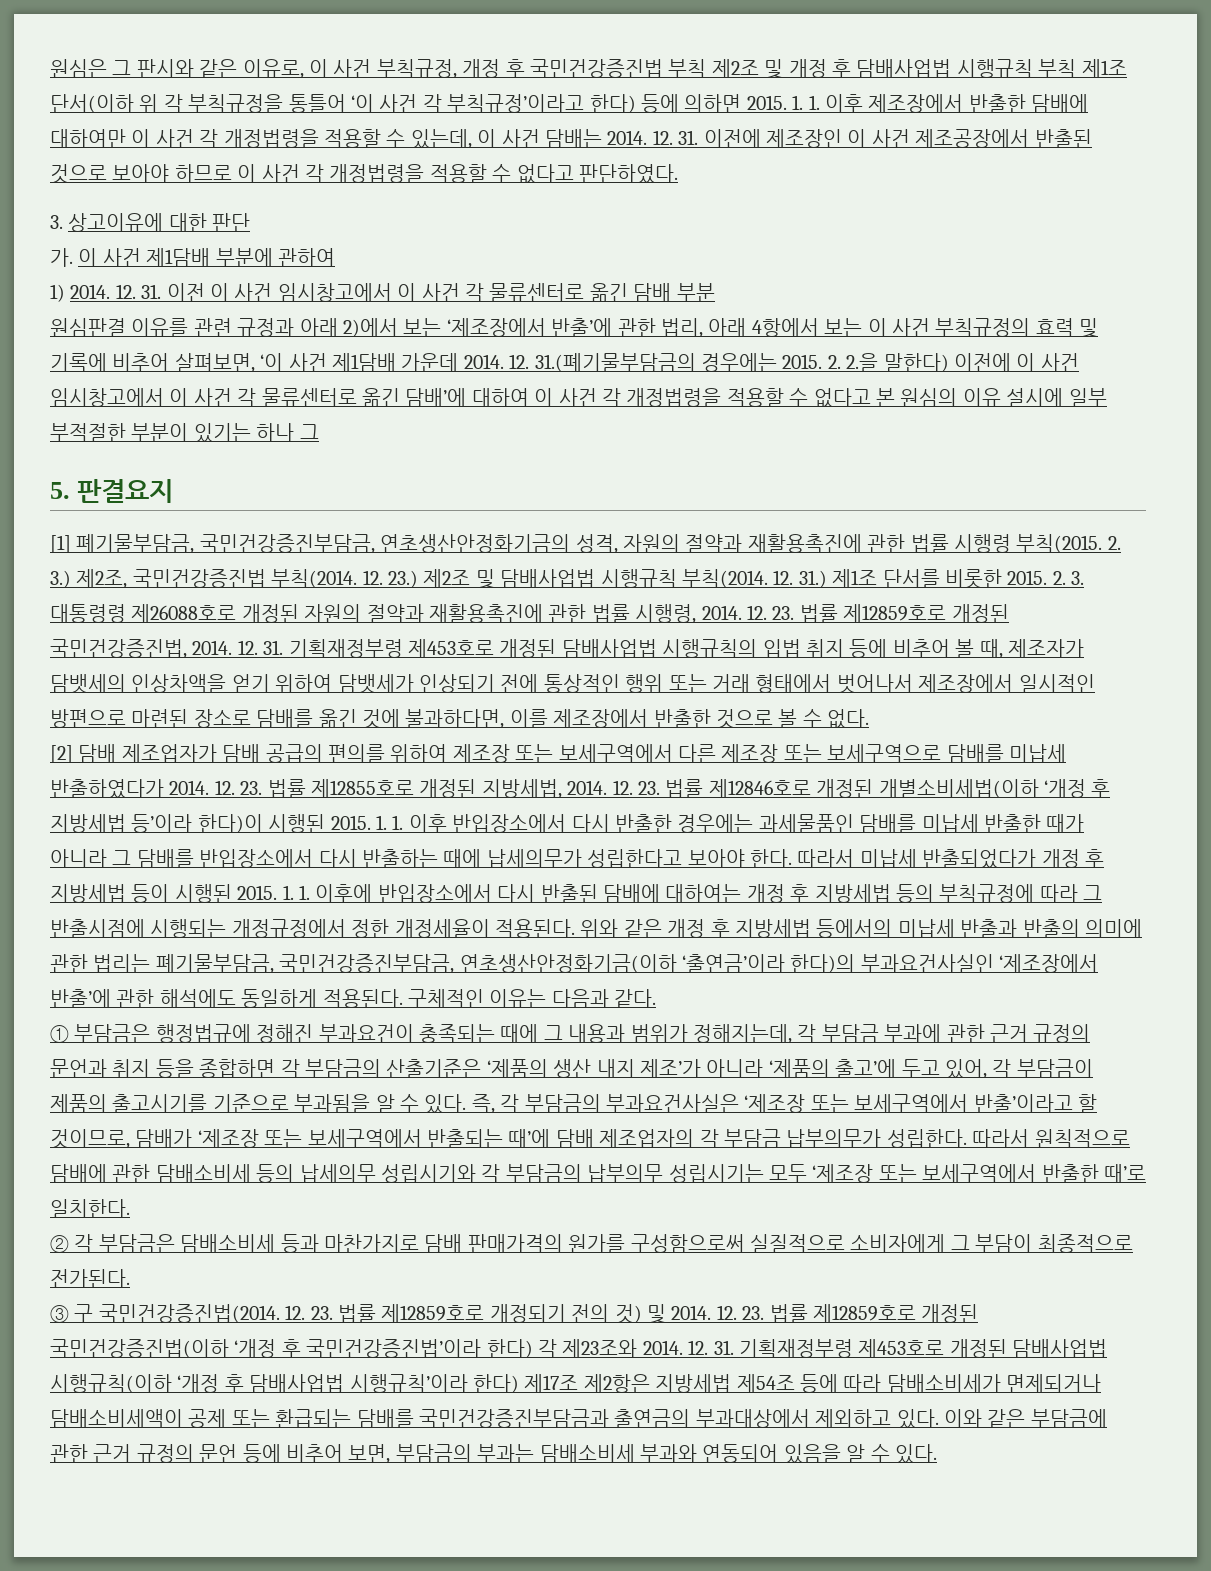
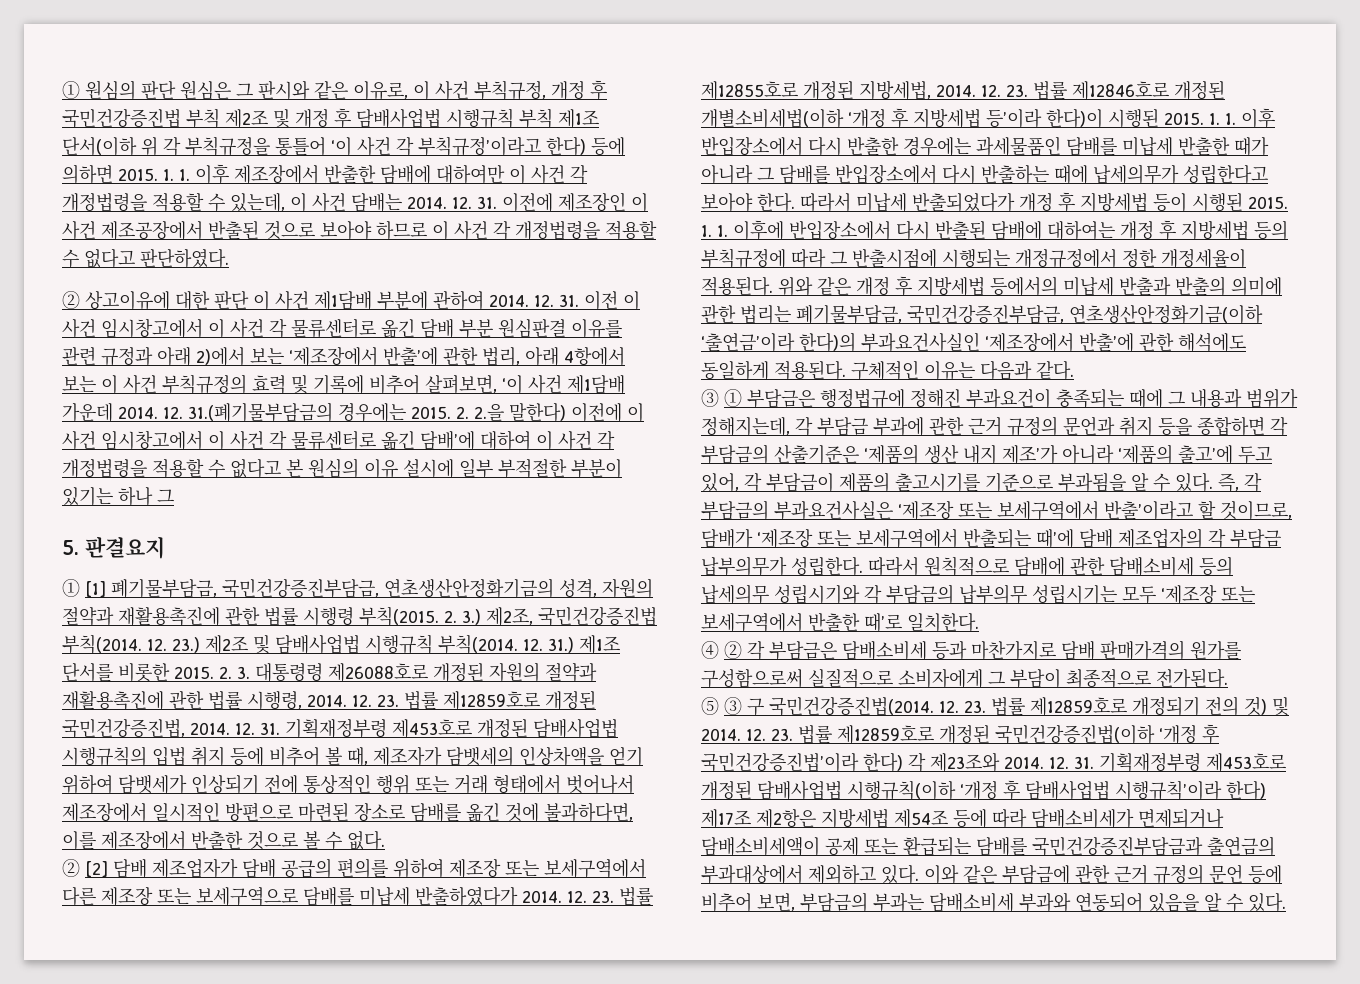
- 원심은 그 판시와 같은 이유로, 이 사건 부칙규정, 개정 후 국민건강증진법 부칙 제2조 및 개정 후 담배사업법 시행규칙 부칙 제1조 단서(이하 위 각 부칙규정을 통틀어 ‘이 사건 각 부칙규정’이라고 한다) 등에 의하면 2015.
+ ① 원심의 판단 원심은 그 판시와 같은 이유로, 이 사건 부칙규정, 개정 후 국민건강증진법 부칙 제2조 및 개정 후 담배사업법 시행규칙 부칙 제1조 단서(이하 위 각 부칙규정을 통틀어 ‘이 사건 각 부칙규정’이라고 한다) 등에 의하면 2015.
- 3. 상고이유에 대한 판단
- 가. 이 사건 제1담배 부분에 관하여
- 1) 2014.
+ ② 상고이유에 대한 판단 이 사건 제1담배 부분에 관하여 2014.
- 12. 31. 이전 이 사건 임시창고에서 이 사건 각 물류센터로 옮긴 담배 부분
- 원심판결 이유를 관련 규정과 아래 2)에서 보는 ‘제조장에서 반출’에 관한 법리, 아래 4항에서 보는 이 사건 부칙규정의 효력 및 기록에 비추어 살펴보면, ‘이 사건 제1담배 가운데 2014.
+ 12. 31. 이전 이 사건 임시창고에서 이 사건 각 물류센터로 옮긴 담배 부분 원심판결 이유를 관련 규정과 아래 2)에서 보는 ‘제조장에서 반출’에 관한 법리, 아래 4항에서 보는 이 사건 부칙규정의 효력 및 기록에 비추어 살펴보면, ‘이 사건 제1담배 가운데 2014.
- [1] 폐기물부담금, 국민건강증진부담금, 연초생산안정화기금의 성격, 자원의 절약과 재활용촉진에 관한 법률 시행령 부칙(2015.
+ ① [1] 폐기물부담금, 국민건강증진부담금, 연초생산안정화기금의 성격, 자원의 절약과 재활용촉진에 관한 법률 시행령 부칙(2015.
- [2] 담배 제조업자가 담배 공급의 편의를 위하여 제조장 또는 보세구역에서 다른 제조장 또는 보세구역으로 담배를 미납세 반출하였다가 2014.
+ ② [2] 담배 제조업자가 담배 공급의 편의를 위하여 제조장 또는 보세구역에서 다른 제조장 또는 보세구역으로 담배를 미납세 반출하였다가 2014.
- ① 부담금은 행정법규에 정해진 부과요건이 충족되는 때에 그 내용과 범위가 정해지는데, 각 부담금 부과에 관한 근거 규정의 문언과 취지 등을 종합하면 각 부담금의 산출기준은 ‘제품의 생산 내지 제조’가 아니라 ‘제품의 출고’에 두고 있어, 각 부담금이 제품의 출고시기를 기준으로 부과됨을 알 수 있다.
+ ③ ① 부담금은 행정법규에 정해진 부과요건이 충족되는 때에 그 내용과 범위가 정해지는데, 각 부담금 부과에 관한 근거 규정의 문언과 취지 등을 종합하면 각 부담금의 산출기준은 ‘제품의 생산 내지 제조’가 아니라 ‘제품의 출고’에 두고 있어, 각 부담금이 제품의 출고시기를 기준으로 부과됨을 알 수 있다.
- ② 각 부담금은 담배소비세 등과 마찬가지로 담배 판매가격의 원가를 구성함으로써 실질적으로 소비자에게 그 부담이 최종적으로 전가된다.
+ ④ ② 각 부담금은 담배소비세 등과 마찬가지로 담배 판매가격의 원가를 구성함으로써 실질적으로 소비자에게 그 부담이 최종적으로 전가된다.
- ③ 구 국민건강증진법(2014.
+ ⑤ ③ 구 국민건강증진법(2014.

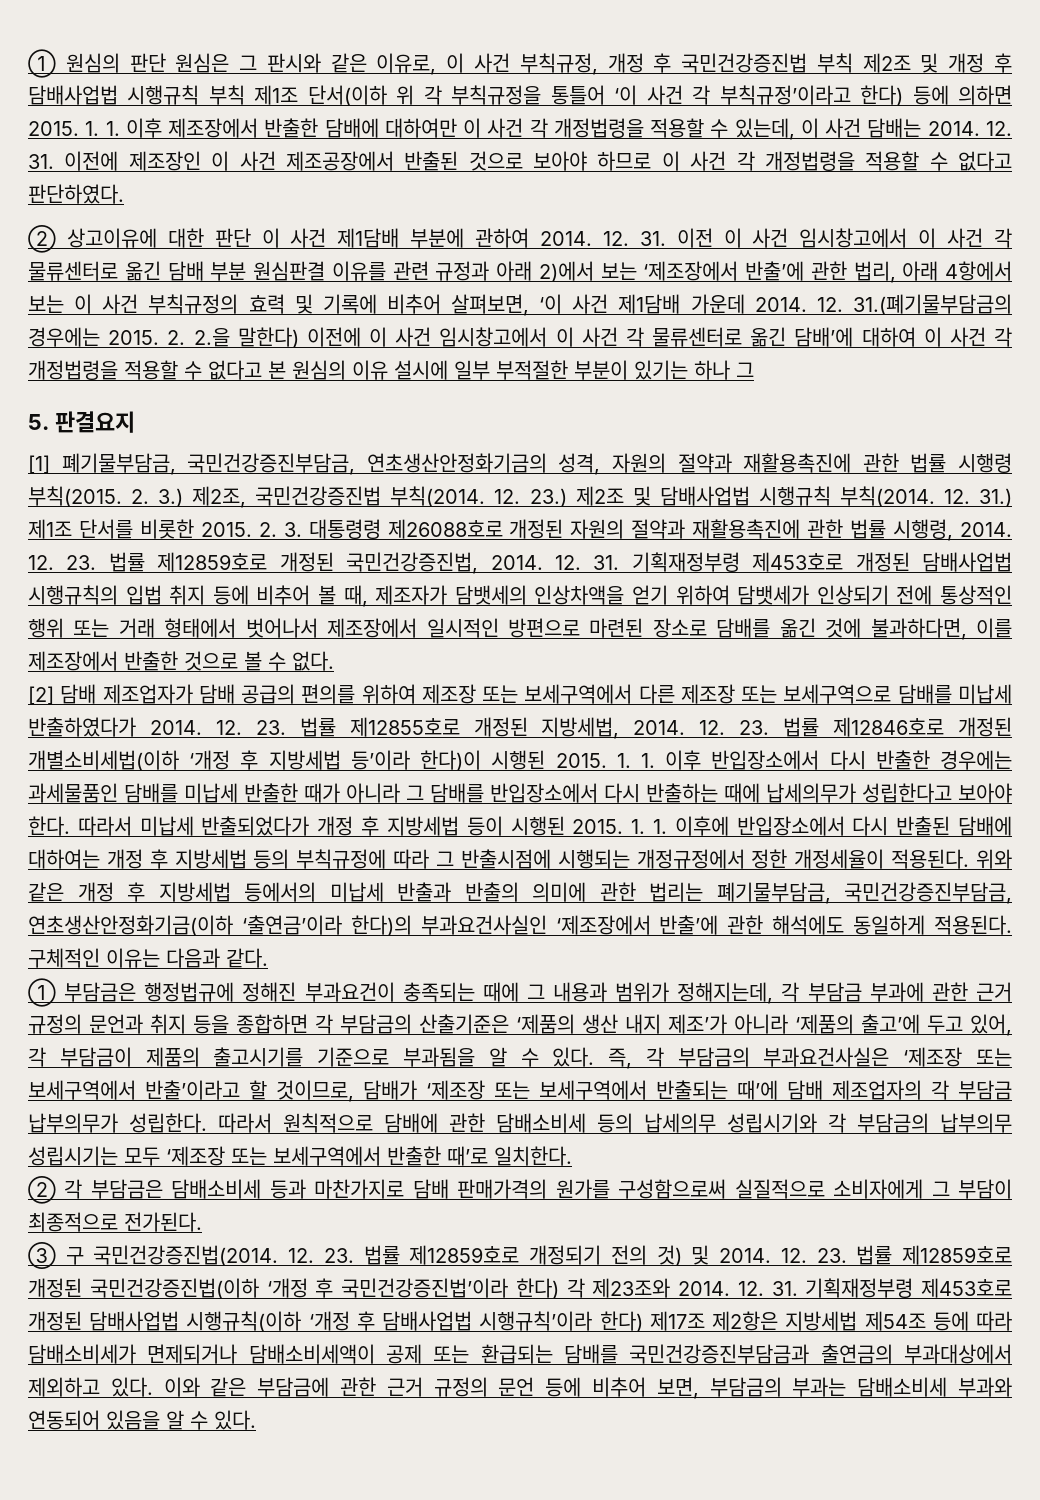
- ① [1] 폐기물부담금, 국민건강증진부담금, 연초생산안정화기금의 성격, 자원의 절약과 재활용촉진에 관한 법률 시행령 부칙(2015.
+ [1] 폐기물부담금, 국민건강증진부담금, 연초생산안정화기금의 성격, 자원의 절약과 재활용촉진에 관한 법률 시행령 부칙(2015.
- ② [2] 담배 제조업자가 담배 공급의 편의를 위하여 제조장 또는 보세구역에서 다른 제조장 또는 보세구역으로 담배를 미납세 반출하였다가 2014.
+ [2] 담배 제조업자가 담배 공급의 편의를 위하여 제조장 또는 보세구역에서 다른 제조장 또는 보세구역으로 담배를 미납세 반출하였다가 2014.
- ③ ① 부담금은 행정법규에 정해진 부과요건이 충족되는 때에 그 내용과 범위가 정해지는데, 각 부담금 부과에 관한 근거 규정의 문언과 취지 등을 종합하면 각 부담금의 산출기준은 ‘제품의 생산 내지 제조’가 아니라 ‘제품의 출고’에 두고 있어, 각 부담금이 제품의 출고시기를 기준으로 부과됨을 알 수 있다.
+ ① 부담금은 행정법규에 정해진 부과요건이 충족되는 때에 그 내용과 범위가 정해지는데, 각 부담금 부과에 관한 근거 규정의 문언과 취지 등을 종합하면 각 부담금의 산출기준은 ‘제품의 생산 내지 제조’가 아니라 ‘제품의 출고’에 두고 있어, 각 부담금이 제품의 출고시기를 기준으로 부과됨을 알 수 있다.
- ④ ② 각 부담금은 담배소비세 등과 마찬가지로 담배 판매가격의 원가를 구성함으로써 실질적으로 소비자에게 그 부담이 최종적으로 전가된다.
+ ② 각 부담금은 담배소비세 등과 마찬가지로 담배 판매가격의 원가를 구성함으로써 실질적으로 소비자에게 그 부담이 최종적으로 전가된다.
- ⑤ ③ 구 국민건강증진법(2014.
+ ③ 구 국민건강증진법(2014.

